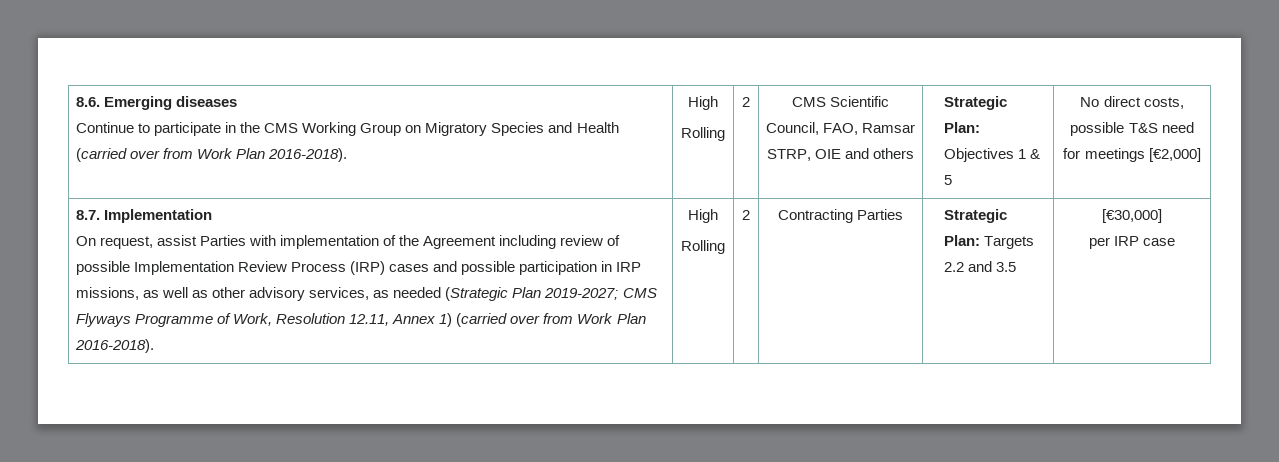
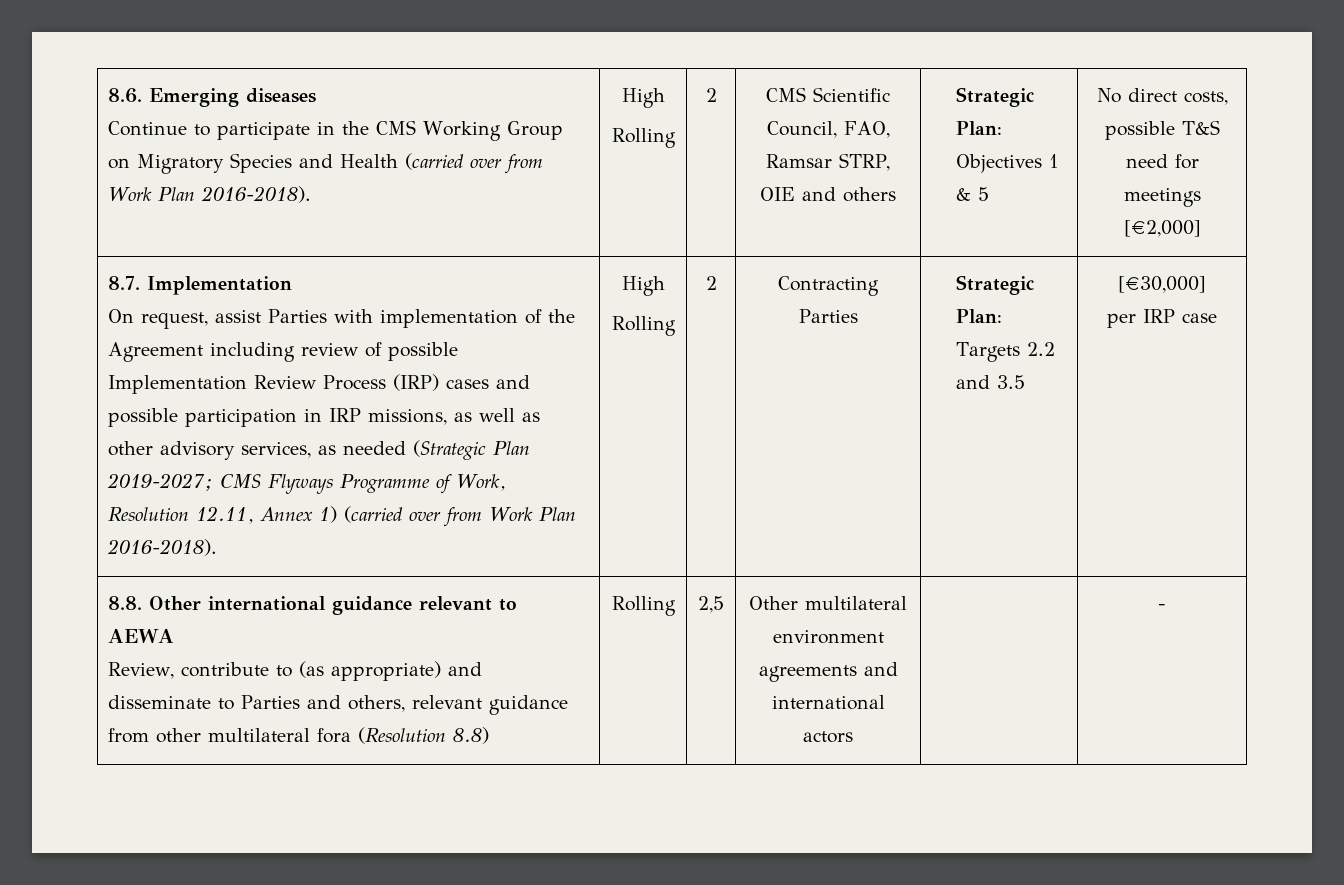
+ 8.8. Other international guidance relevant to AEWA
+ Review, contribute to (as appropriate) and disseminate to Parties and others, relevant guidance from other multilateral fora (Resolution 8.8) | Rolling | 2,5 | Other multilateral environment agreements and international actors | | -

